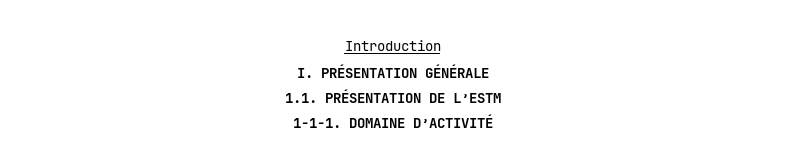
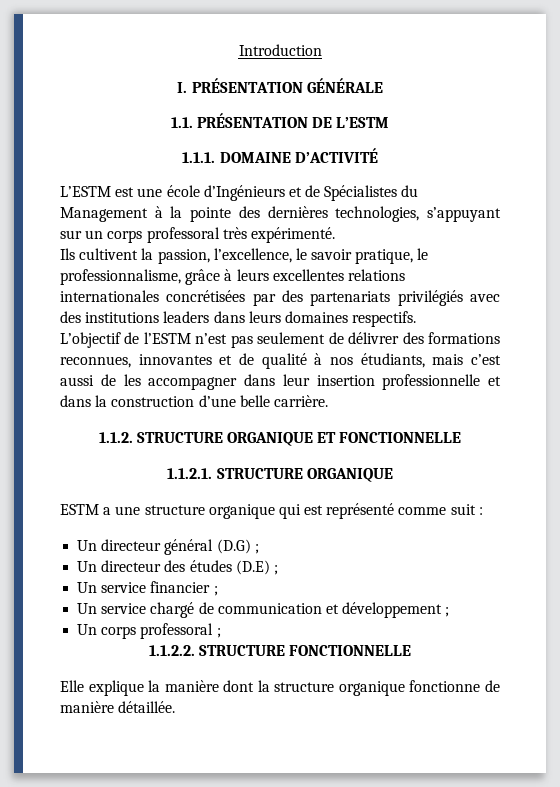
- 1-1-1. DOMAINE D’ACTIVITÉ
+ 1.1.1. DOMAINE D’ACTIVITÉ
+ L’ESTM est une école d’Ingénieurs et de Spécialistes du Management à la pointe des dernières technologies, s’appuyant sur un corps professoral très expérimenté.
+ Ils cultivent la passion, l’excellence, le savoir pratique, le professionnalisme, grâce à leurs excellentes relations internationales concrétisées par des partenariats privilégiés avec des institutions leaders dans leurs domaines respectifs.
+ L’objectif de l’ESTM n’est pas seulement de délivrer des formations reconnues, innovantes et de qualité à nos étudiants, mais c’est aussi de les accompagner dans leur insertion professionnelle et dans la construction d’une belle carrière.
+ 1.1.2. STRUCTURE ORGANIQUE ET FONCTIONNELLE
+ 1.1.2.1. STRUCTURE ORGANIQUE
+ ESTM a une structure organique qui est représenté comme suit :
+ Un directeur général (D.G) ;
+ Un directeur des études (D.E) ;
+ Un service financier ;
+ Un service chargé de communication et développement ;
+ Un corps professoral ;
+ 1.1.2.2. STRUCTURE FONCTIONNELLE
+ Elle explique la manière dont la structure organique fonctionne de manière détaillée.

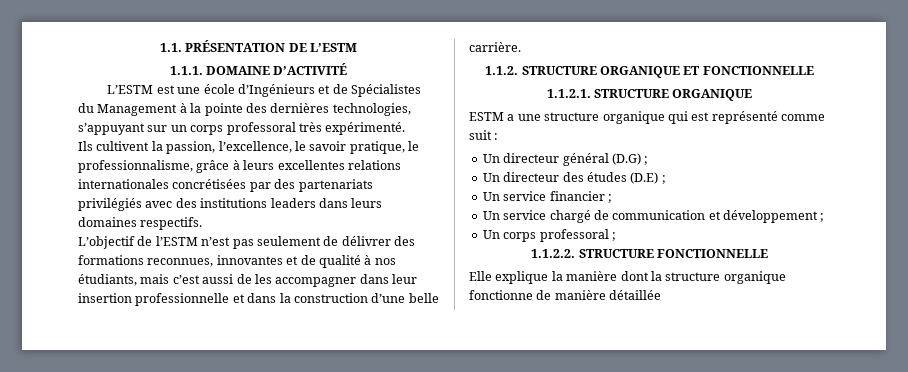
- Introduction
- I. PRÉSENTATION GÉNÉRALE
- Elle explique la manière dont la structure organique fonctionne de manière détaillée.
+ Elle explique la manière dont la structure organique fonctionne de manière détaillée

